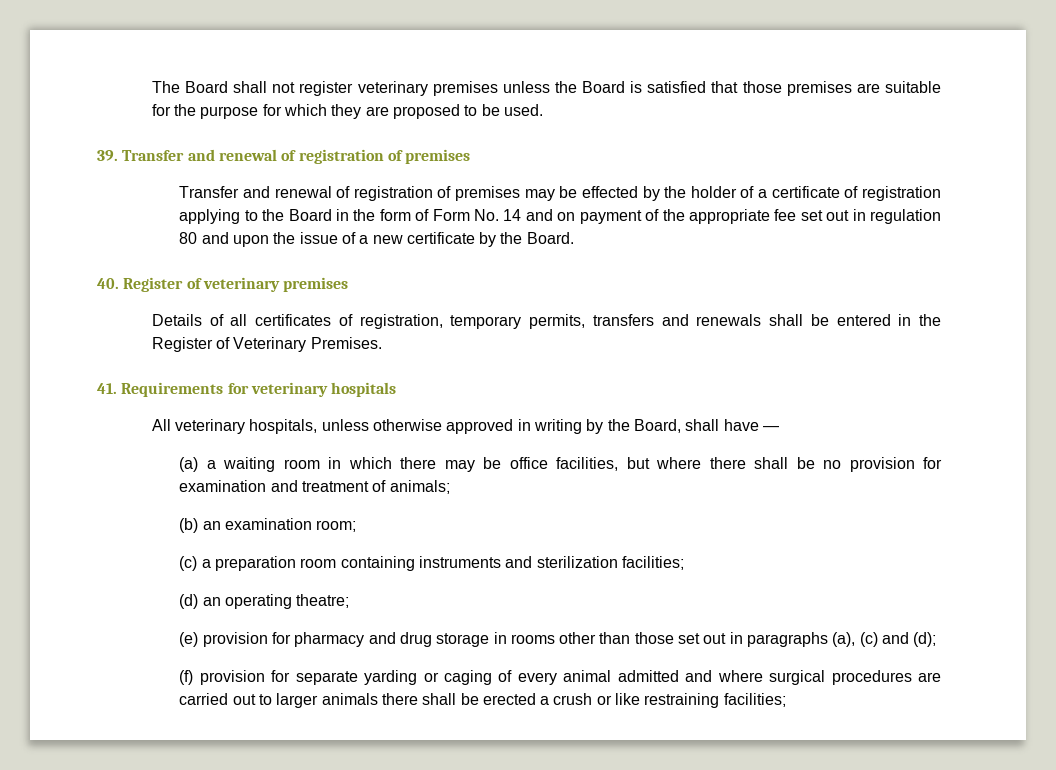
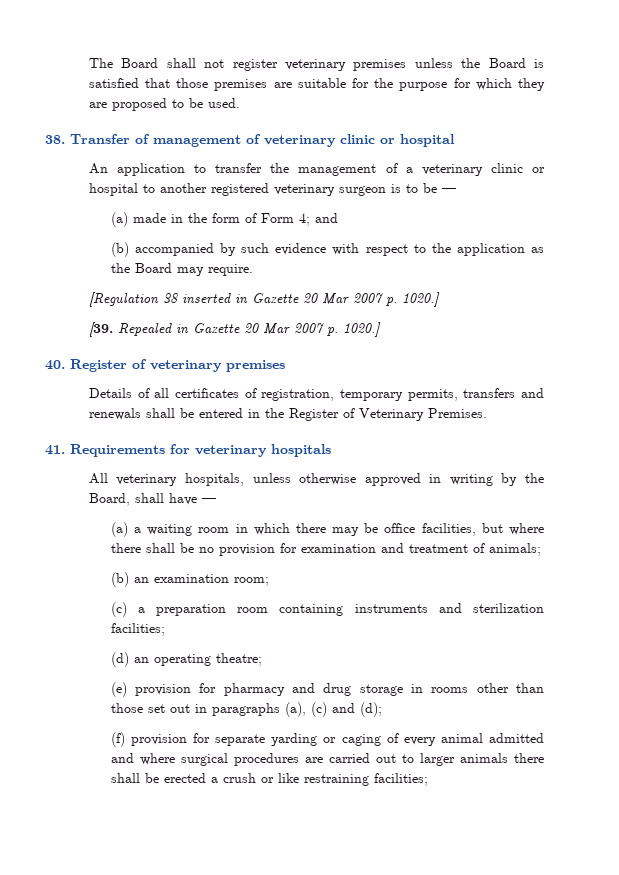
- 39. Transfer and renewal of registration of premises
- Transfer and renewal of registration of premises may be effected by the holder of a certificate of registration applying to the Board in the form of Form No. 14 and on payment of the appropriate fee set out in regulation 80 and upon the issue of a new certificate by the Board.
+ 38. Transfer of management of veterinary clinic or hospital
+ An application to transfer the management of a veterinary clinic or hospital to another registered veterinary surgeon is to be —
+ (a) made in the form of Form 4; and
+ (b) accompanied by such evidence with respect to the application as the Board may require.
+ [Regulation 38 inserted in Gazette 20 Mar 2007 p. 1020.]
+ [39. Repealed in Gazette 20 Mar 2007 p. 1020.]

